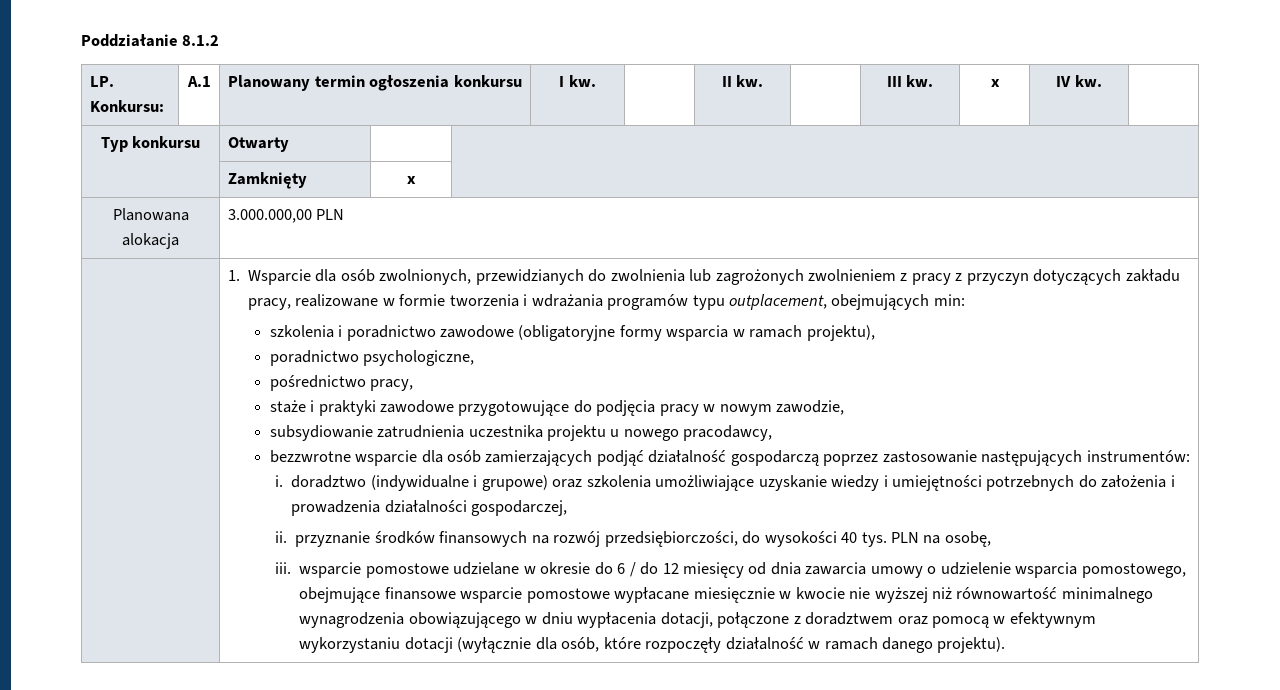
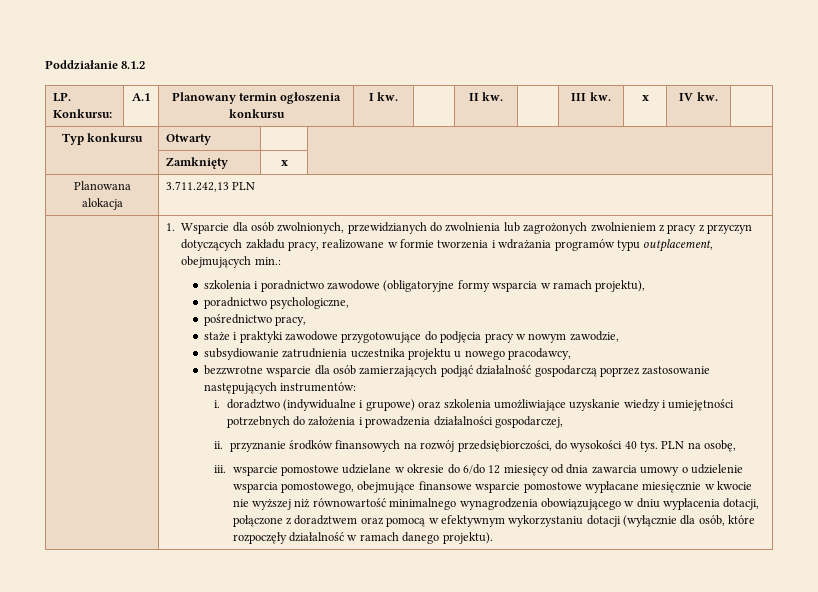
- Planowana alokacja | 3.000.000,00 PLN
+ Planowana alokacja | 3.711.242,13 PLN
- 1. Wsparcie dla osób zwolnionych, przewidzianych do zwolnienia lub zagrożonych zwolnieniem z pracy z przyczyn dotyczących zakładu pracy, realizowane w formie tworzenia i wdrażania programów typu outplacement, obejmujących min:
+ 1. Wsparcie dla osób zwolnionych, przewidzianych do zwolnienia lub zagrożonych zwolnieniem z pracy z przyczyn dotyczących zakładu pracy, realizowane w formie tworzenia i wdrażania programów typu outplacement, obejmujących min.:
- iii. wsparcie pomostowe udzielane w okresie do 6 / do 12 miesięcy od dnia zawarcia umowy o udzielenie wsparcia pomostowego, obejmujące finansowe wsparcie pomostowe wypłacane miesięcznie w kwocie nie wyższej niż równowartość minimalnego wynagrodzenia obowiązującego w dniu wypłacenia dotacji, połączone z doradztwem oraz pomocą w efektywnym wykorzystaniu dotacji (wyłącznie dla osób, które rozpoczęły działalność w ramach danego projektu).
+ iii. wsparcie pomostowe udzielane w okresie do 6/do 12 miesięcy od dnia zawarcia umowy o udzielenie wsparcia pomostowego, obejmujące finansowe wsparcie pomostowe wypłacane miesięcznie w kwocie nie wyższej niż równowartość minimalnego wynagrodzenia obowiązującego w dniu wypłacenia dotacji, połączone z doradztwem oraz pomocą w efektywnym wykorzystaniu dotacji (wyłącznie dla osób, które rozpoczęły działalność w ramach danego projektu).

